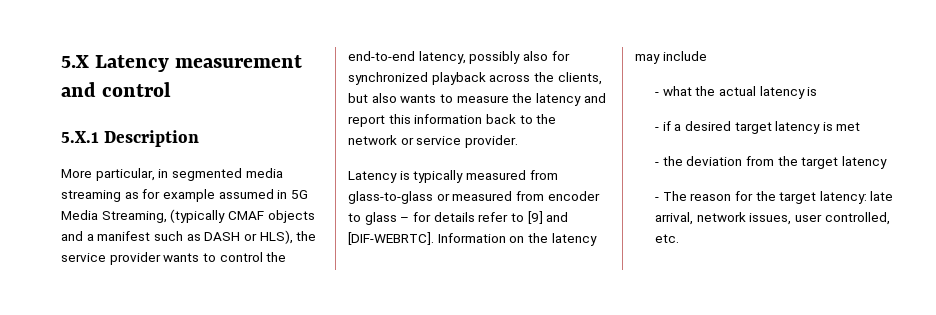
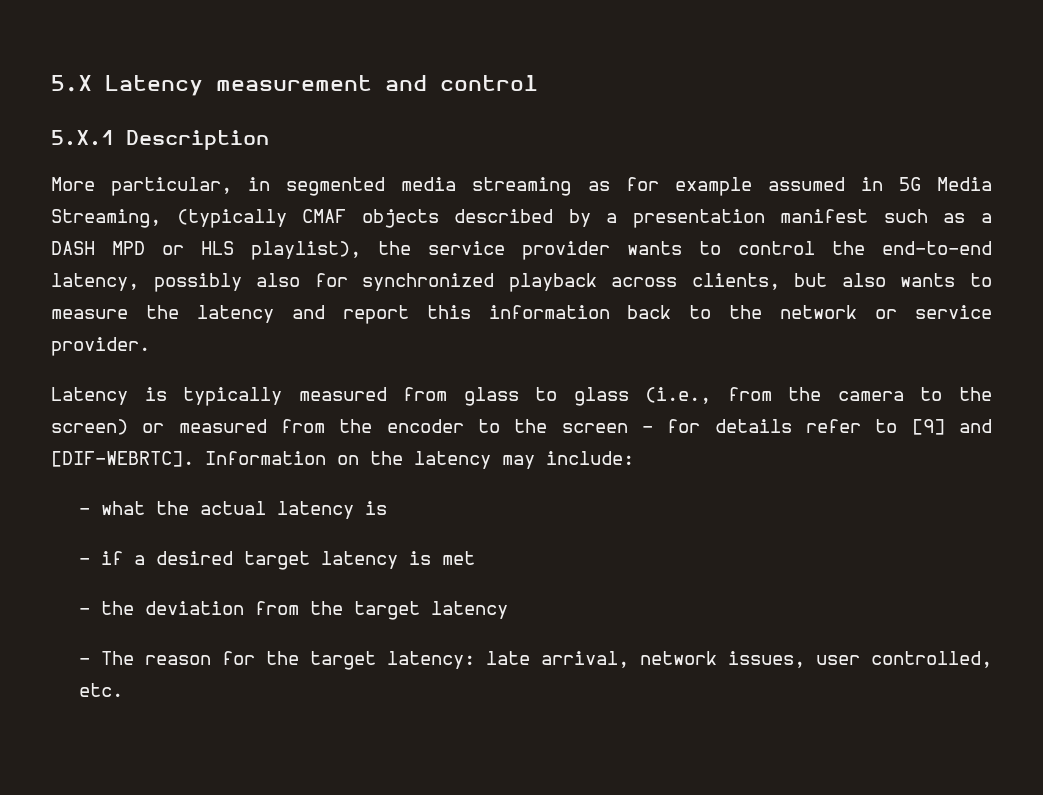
- More particular, in segmented media streaming as for example assumed in 5G Media Streaming, (typically CMAF objects and a manifest such as DASH or HLS), the service provider wants to control the end-to-end latency, possibly also for synchronized playback across the clients, but also wants to measure the latency and report this information back to the network or service provider.
+ More particular, in segmented media streaming as for example assumed in 5G Media Streaming, (typically CMAF objects described by a presentation manifest such as a DASH MPD or HLS playlist), the service provider wants to control the end-to-end latency, possibly also for synchronized playback across clients, but also wants to measure the latency and report this information back to the network or service provider.
- Latency is typically measured from glass-to-glass or measured from encoder to glass – for details refer to [9] and [DIF-WEBRTC].
+ Latency is typically measured from glass to glass (i.e., from the camera to the screen) or measured from the encoder to the screen – for details refer to [9] and [DIF-WEBRTC].
- Information on the latency may include
+ Information on the latency may include:

